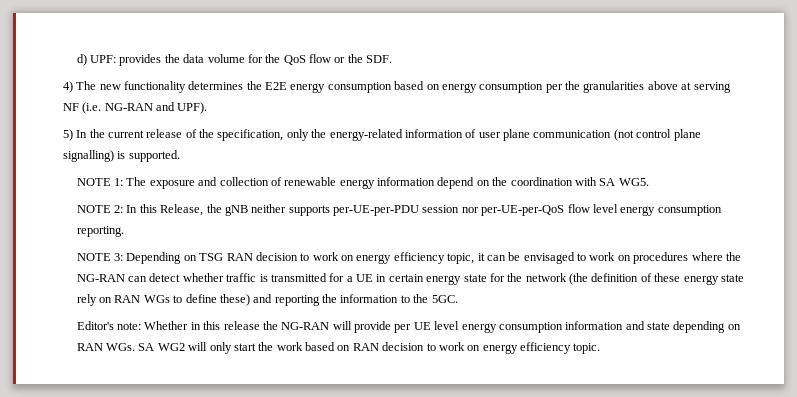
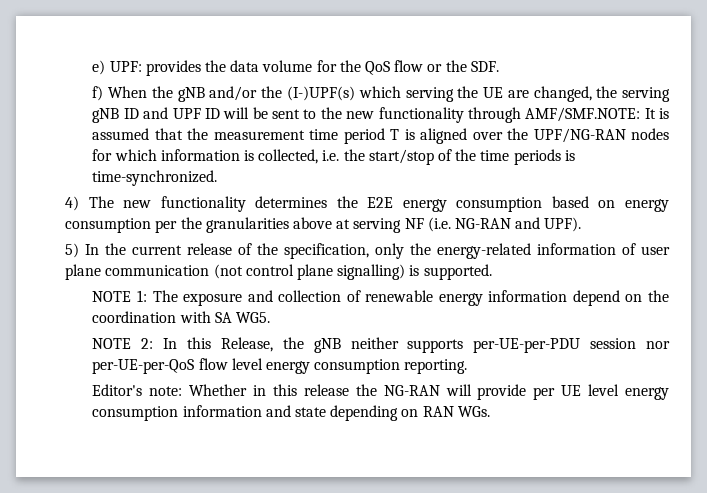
- d) UPF: provides the data volume for the QoS flow or the SDF.
+ e) UPF: provides the data volume for the QoS flow or the SDF.
+ f) When the gNB and/or the (I-)UPF(s) which serving the UE are changed, the serving gNB ID and UPF ID will be sent to the new functionality through AMF/SMF.NOTE: It is assumed that the measurement time period T is aligned over the UPF/NG-RAN nodes for which information is collected, i.e. the start/stop of the time periods is time-synchronized.
- NOTE 3: Depending on TSG RAN decision to work on energy efficiency topic, it can be envisaged to work on procedures where the NG-RAN can detect whether traffic is transmitted for a UE in certain energy state for the network (the definition of these energy state rely on RAN WGs to define these) and reporting the information to the 5GC.
- Editor's note: Whether in this release the NG-RAN will provide per UE level energy consumption information and state depending on RAN WGs. SA WG2 will only start the work based on RAN decision to work on energy efficiency topic.
+ Editor's note: Whether in this release the NG-RAN will provide per UE level energy consumption information and state depending on RAN WGs.

